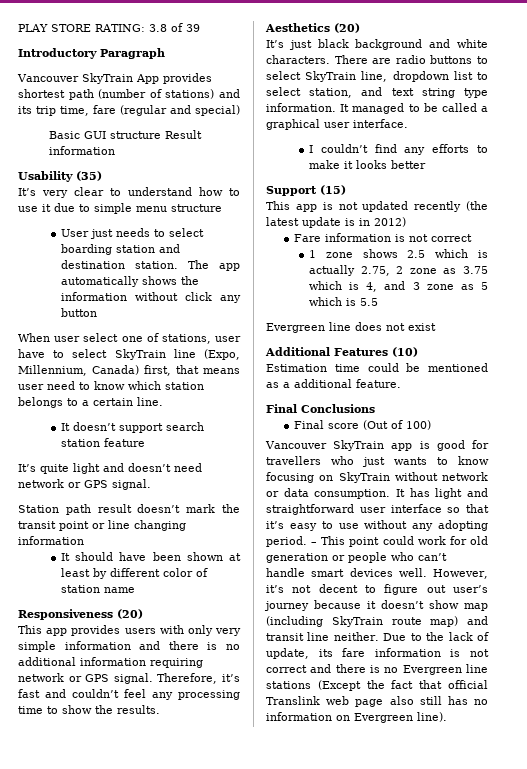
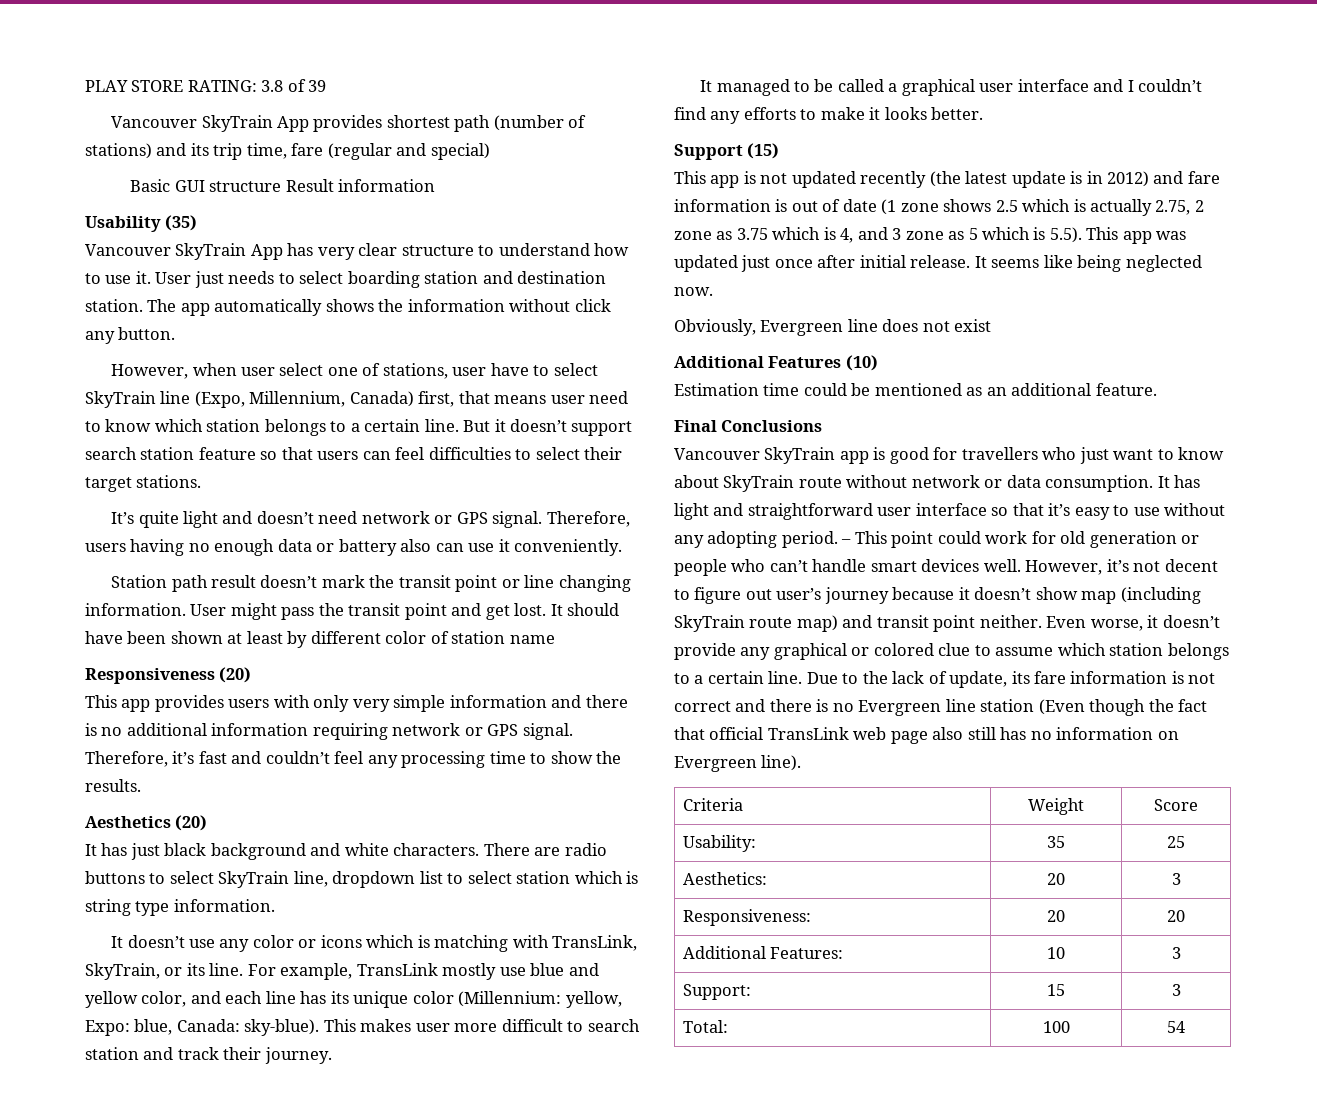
- Introductory Paragraph
- It’s very clear to understand how to use it due to simple menu structure
- User just needs to select boarding station and destination station.
+ Vancouver SkyTrain App has very clear structure to understand how to use it. User just needs to select boarding station and destination station.
- The app automatically shows the information without click any button
- When user select one of stations, user have to select SkyTrain line (Expo, Millennium, Canada) first, that means user need to know which station belongs to a certain line.
- It doesn’t support search station feature
+ The app automatically shows the information without click any button.
+ However, when user select one of stations, user have to select SkyTrain line (Expo, Millennium, Canada) first, that means user need to know which station belongs to a certain line. But it doesn’t support search station feature so that users can feel difficulties to select their target stations.
+ Therefore, users having no enough data or battery also can use it conveniently.
- Station path result doesn’t mark the transit point or line changing information
- It should have been shown at least by different color of station name
+ Station path result doesn’t mark the transit point or line changing information. User might pass the transit point and get lost. It should have been shown at least by different color of station name
- It’s just black background and white characters.
+ It has just black background and white characters.
- There are radio buttons to select SkyTrain line, dropdown list to select station, and text string type information. It managed to be called a graphical user interface.
- I couldn’t find any efforts to make it looks better
+ There are radio buttons to select SkyTrain line, dropdown list to select station which is string type information.
+ It doesn’t use any color or icons which is matching with TransLink, SkyTrain, or its line. For example, TransLink mostly use blue and yellow color, and each line has its unique color (Millennium: yellow, Expo: blue, Canada: sky-blue). This makes user more difficult to search station and track their journey.
+ It managed to be called a graphical user interface and I couldn’t find any efforts to make it looks better.
- This app is not updated recently (the latest update is in 2012)
- Fare information is not correct
- 1 zone shows 2.5 which is actually 2.75, 2 zone as 3.75 which is 4, and 3 zone as 5 which is 5.5
- Evergreen line does not exist
+ This app is not updated recently (the latest update is in 2012) and fare information is out of date (1 zone shows 2.5 which is actually 2.75, 2 zone as 3.75 which is 4, and 3 zone as 5 which is 5.5). This app was updated just once after initial release. It seems like being neglected now.
+ Obviously, Evergreen line does not exist
- Estimation time could be mentioned as a additional feature.
+ Estimation time could be mentioned as an additional feature.
- Final score (Out of 100)
- Vancouver SkyTrain app is good for travellers who just wants to know focusing on SkyTrain without network or data consumption.
+ Vancouver SkyTrain app is good for travellers who just want to know about SkyTrain route without network or data consumption.
- However, it’s not decent to figure out user’s journey because it doesn’t show map (including SkyTrain route map) and transit line neither.
+ However, it’s not decent to figure out user’s journey because it doesn’t show map (including SkyTrain route map) and transit point neither. Even worse, it doesn’t provide any graphical or colored clue to assume which station belongs to a certain line.
- Due to the lack of update, its fare information is not correct and there is no Evergreen line stations (Except the fact that official Translink web page also still has no information on Evergreen line).
+ Due to the lack of update, its fare information is not correct and there is no Evergreen line station (Even though the fact that official TransLink web page also still has no information on Evergreen line).
+ Criteria | Weight | Score
+ Usability: | 35 | 25
+ Aesthetics: | 20 | 3
+ Responsiveness: | 20 | 20
+ Additional Features: | 10 | 3
+ Support: | 15 | 3
+ Total: | 100 | 54

